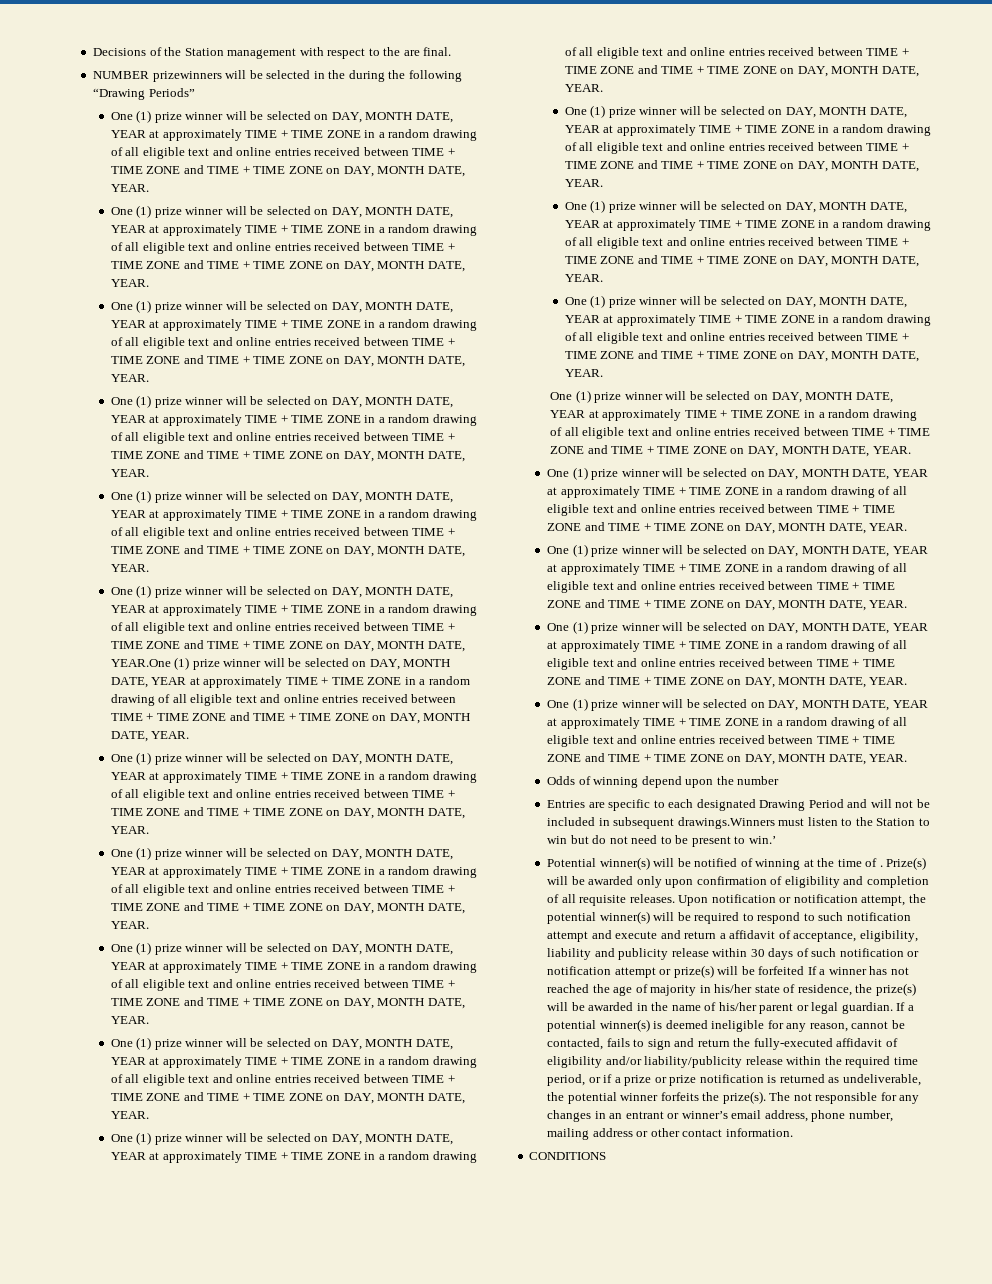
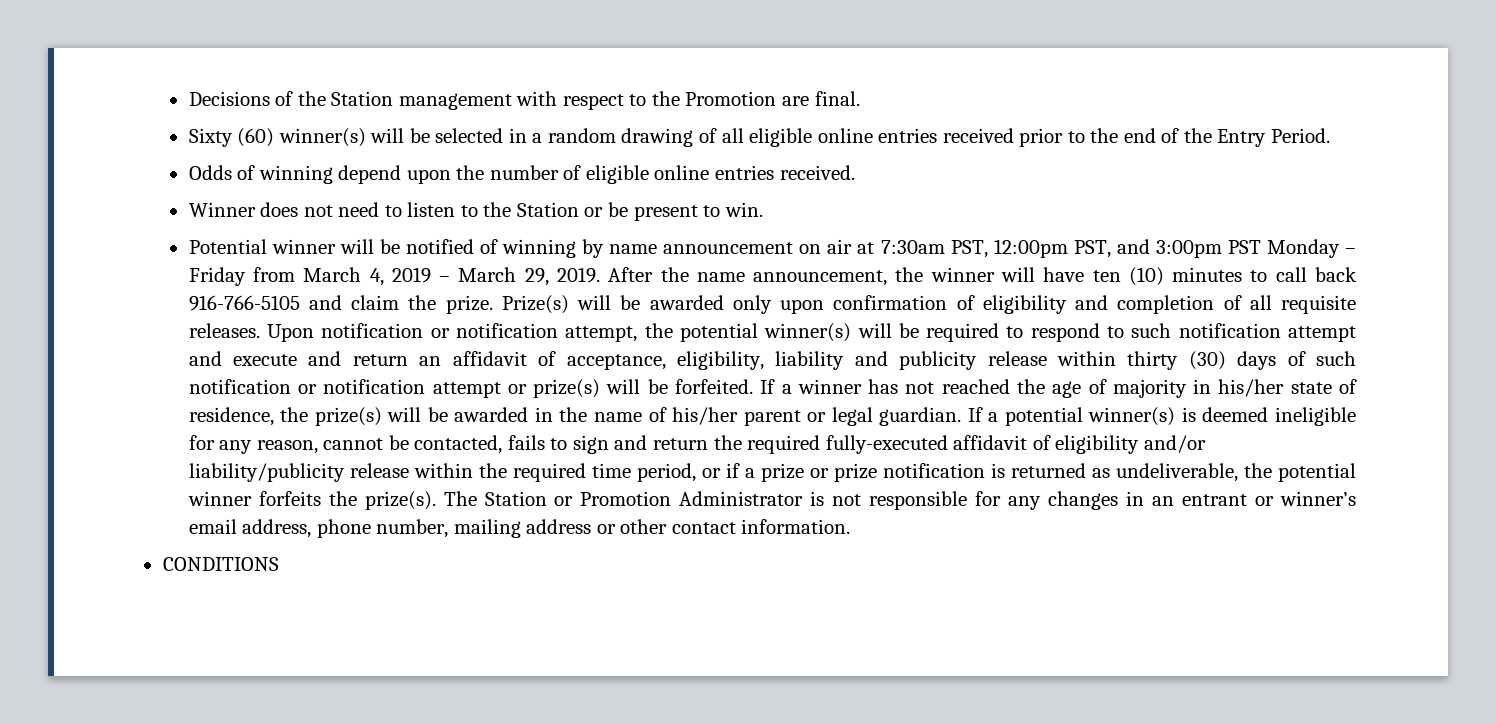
- Decisions of the Station management with respect to the are final.
+ Decisions of the Station management with respect to the Promotion are final.
- NUMBER prizewinners will be selected in the during the following “Drawing Periods”
- One (1) prize winner will be selected on DAY, MONTH DATE, YEAR at approximately TIME + TIME ZONE in a random drawing of all eligible text and online entries received between TIME + TIME ZONE and TIME + TIME ZONE on DAY, MONTH DATE, YEAR.
- One (1) prize winner will be selected on DAY, MONTH DATE, YEAR at approximately TIME + TIME ZONE in a random drawing of all eligible text and online entries received between TIME + TIME ZONE and TIME + TIME ZONE on DAY, MONTH DATE, YEAR.
- One (1) prize winner will be selected on DAY, MONTH DATE, YEAR at approximately TIME + TIME ZONE in a random drawing of all eligible text and online entries received between TIME + TIME ZONE and TIME + TIME ZONE on DAY, MONTH DATE, YEAR.
- One (1) prize winner will be selected on DAY, MONTH DATE, YEAR at approximately TIME + TIME ZONE in a random drawing of all eligible text and online entries received between TIME + TIME ZONE and TIME + TIME ZONE on DAY, MONTH DATE, YEAR.
- One (1) prize winner will be selected on DAY, MONTH DATE, YEAR at approximately TIME + TIME ZONE in a random drawing of all eligible text and online entries received between TIME + TIME ZONE and TIME + TIME ZONE on DAY, MONTH DATE, YEAR.
- One (1) prize winner will be selected on DAY, MONTH DATE, YEAR at approximately TIME + TIME ZONE in a random drawing of all eligible text and online entries received between TIME + TIME ZONE and TIME + TIME ZONE on DAY, MONTH DATE, YEAR.One (1) prize winner will be selected on DAY, MONTH DATE, YEAR at approximately TIME + TIME ZONE in a random drawing of all eligible text and online entries received between TIME + TIME ZONE and TIME + TIME ZONE on DAY, MONTH DATE, YEAR.
- One (1) prize winner will be selected on DAY, MONTH DATE, YEAR at approximately TIME + TIME ZONE in a random drawing of all eligible text and online entries received between TIME + TIME ZONE and TIME + TIME ZONE on DAY, MONTH DATE, YEAR.
- One (1) prize winner will be selected on DAY, MONTH DATE, YEAR at approximately TIME + TIME ZONE in a random drawing of all eligible text and online entries received between TIME + TIME ZONE and TIME + TIME ZONE on DAY, MONTH DATE, YEAR.
- One (1) prize winner will be selected on DAY, MONTH DATE, YEAR at approximately TIME + TIME ZONE in a random drawing of all eligible text and online entries received between TIME + TIME ZONE and TIME + TIME ZONE on DAY, MONTH DATE, YEAR.
- One (1) prize winner will be selected on DAY, MONTH DATE, YEAR at approximately TIME + TIME ZONE in a random drawing of all eligible text and online entries received between TIME + TIME ZONE and TIME + TIME ZONE on DAY, MONTH DATE, YEAR.
- One (1) prize winner will be selected on DAY, MONTH DATE, YEAR at approximately TIME + TIME ZONE in a random drawing of all eligible text and online entries received between TIME + TIME ZONE and TIME + TIME ZONE on DAY, MONTH DATE, YEAR.
- One (1) prize winner will be selected on DAY, MONTH DATE, YEAR at approximately TIME + TIME ZONE in a random drawing of all eligible text and online entries received between TIME + TIME ZONE and TIME + TIME ZONE on DAY, MONTH DATE, YEAR.
- One (1) prize winner will be selected on DAY, MONTH DATE, YEAR at approximately TIME + TIME ZONE in a random drawing of all eligible text and online entries received between TIME + TIME ZONE and TIME + TIME ZONE on DAY, MONTH DATE, YEAR.
- One (1) prize winner will be selected on DAY, MONTH DATE, YEAR at approximately TIME + TIME ZONE in a random drawing of all eligible text and online entries received between TIME + TIME ZONE and TIME + TIME ZONE on DAY, MONTH DATE, YEAR.
- One (1) prize winner will be selected on DAY, MONTH DATE, YEAR at approximately TIME + TIME ZONE in a random drawing of all eligible text and online entries received between TIME + TIME ZONE and TIME + TIME ZONE on DAY, MONTH DATE, YEAR.
- One (1) prize winner will be selected on DAY, MONTH DATE, YEAR at approximately TIME + TIME ZONE in a random drawing of all eligible text and online entries received between TIME + TIME ZONE and TIME + TIME ZONE on DAY, MONTH DATE, YEAR.
- One (1) prize winner will be selected on DAY, MONTH DATE, YEAR at approximately TIME + TIME ZONE in a random drawing of all eligible text and online entries received between TIME + TIME ZONE and TIME + TIME ZONE on DAY, MONTH DATE, YEAR.
- One (1) prize winner will be selected on DAY, MONTH DATE, YEAR at approximately TIME + TIME ZONE in a random drawing of all eligible text and online entries received between TIME + TIME ZONE and TIME + TIME ZONE on DAY, MONTH DATE, YEAR.
- One (1) prize winner will be selected on DAY, MONTH DATE, YEAR at approximately TIME + TIME ZONE in a random drawing of all eligible text and online entries received between TIME + TIME ZONE and TIME + TIME ZONE on DAY, MONTH DATE, YEAR.
+ Sixty (60) winner(s) will be selected in a random drawing of all eligible online entries received prior to the end of the Entry Period.
- Odds of winning depend upon the number
- Entries are specific to each designated Drawing Period and will not be included in subsequent drawings.Winners must listen to the Station to win but do not need to be present to win.’
+ Odds of winning depend upon the number of eligible online entries received.
+ Winner does not need to listen to the Station or be present to win.
- Potential winner(s) will be notified of winning at the time of .
+ Potential winner will be notified of winning by name announcement on air at 7:30am PST, 12:00pm PST, and 3:00pm PST Monday – Friday from March 4, 2019 – March 29, 2019. After the name announcement, the winner will have ten (10) minutes to call back 916-766-5105 and claim the prize.
- Upon notification or notification attempt, the potential winner(s) will be required to respond to such notification attempt and execute and return a affidavit of acceptance, eligibility, liability and publicity release within 30 days of such notification or notification attempt or prize(s) will be forfeited If a winner has not reached the age of majority in his/her state of residence, the prize(s) will be awarded in the name of his/her parent or legal guardian.
+ Upon notification or notification attempt, the potential winner(s) will be required to respond to such notification attempt and execute and return an affidavit of acceptance, eligibility, liability and publicity release within thirty (30) days of such notification or notification attempt or prize(s) will be forfeited. If a winner has not reached the age of majority in his/her state of residence, the prize(s) will be awarded in the name of his/her parent or legal guardian.
- If a potential winner(s) is deemed ineligible for any reason, cannot be contacted, fails to sign and return the fully-executed affidavit of eligibility and/or liability/publicity release within the required time period, or if a prize or prize notification is returned as undeliverable, the potential winner forfeits the prize(s).
+ If a potential winner(s) is deemed ineligible for any reason, cannot be contacted, fails to sign and return the required fully-executed affidavit of eligibility and/or liability/publicity release within the required time period, or if a prize or prize notification is returned as undeliverable, the potential winner forfeits the prize(s).
- The not responsible for any changes in an entrant or winner’s email address, phone number, mailing address or other contact information.
+ The Station or Promotion Administrator is not responsible for any changes in an entrant or winner’s email address, phone number, mailing address or other contact information.

